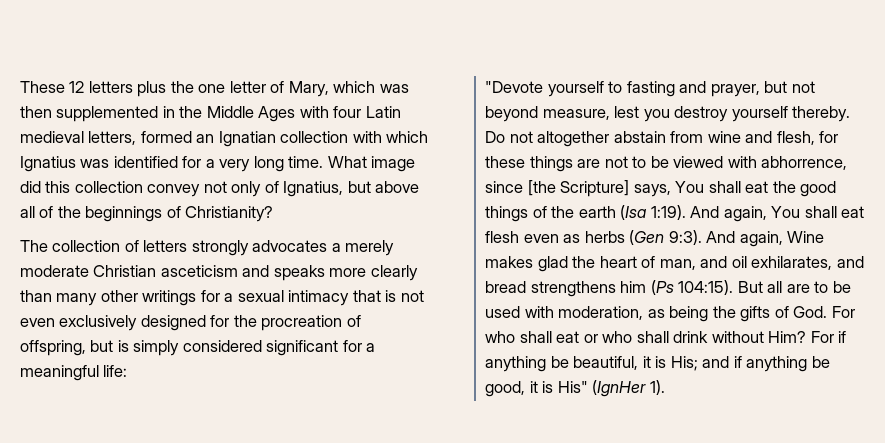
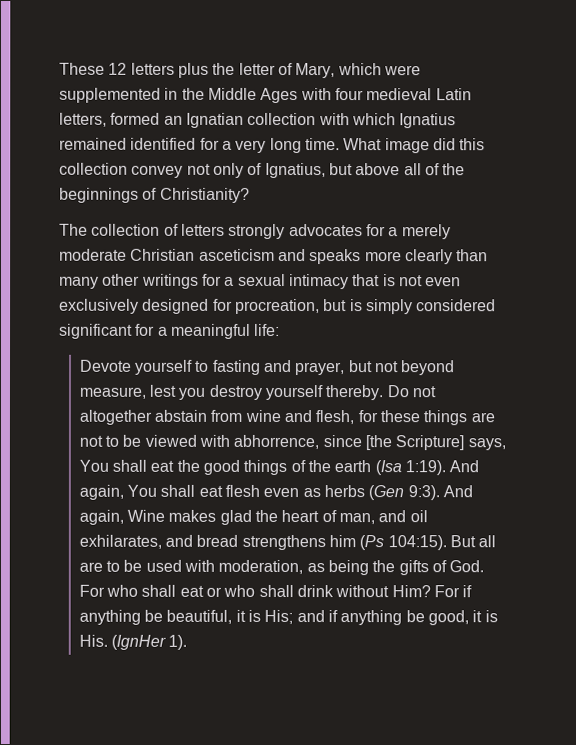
- These 12 letters plus the one letter of Mary, which was then supplemented in the Middle Ages with four Latin medieval letters, formed an Ignatian collection with which Ignatius was identified for a very long time.
+ These 12 letters plus the letter of Mary, which were supplemented in the Middle Ages with four medieval Latin letters, formed an Ignatian collection with which Ignatius remained identified for a very long time.
- The collection of letters strongly advocates a merely moderate Christian asceticism and speaks more clearly than many other writings for a sexual intimacy that is not even exclusively designed for the procreation of offspring, but is simply considered significant for a meaningful life:
+ The collection of letters strongly advocates for a merely moderate Christian asceticism and speaks more clearly than many other writings for a sexual intimacy that is not even exclusively designed for procreation, but is simply considered significant for a meaningful life:
- "Devote yourself to fasting and prayer, but not beyond measure, lest you destroy yourself thereby.
+ Devote yourself to fasting and prayer, but not beyond measure, lest you destroy yourself thereby.
- For if anything be beautiful, it is His; and if anything be good, it is His" (IgnHer 1).
+ For if anything be beautiful, it is His; and if anything be good, it is His. (IgnHer 1).

